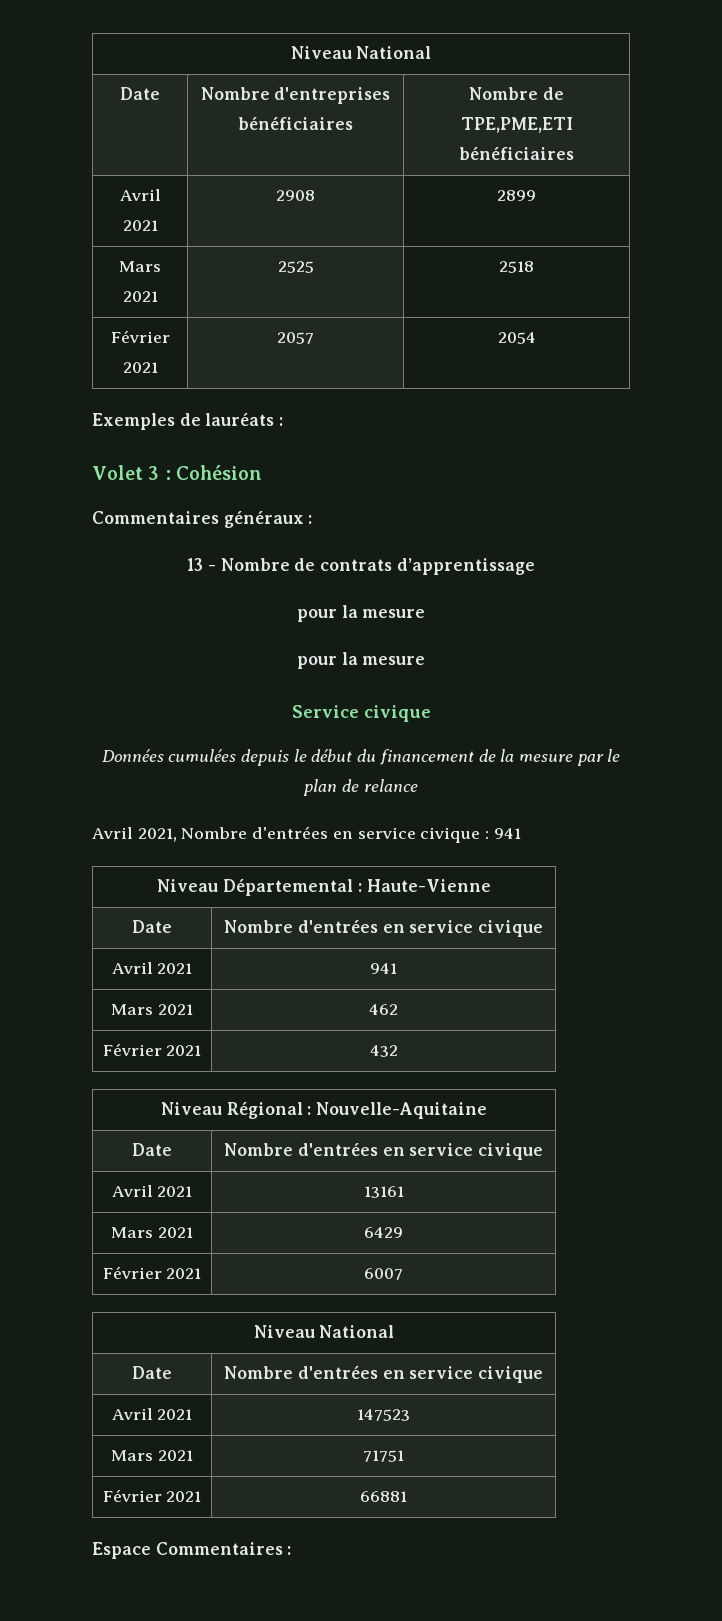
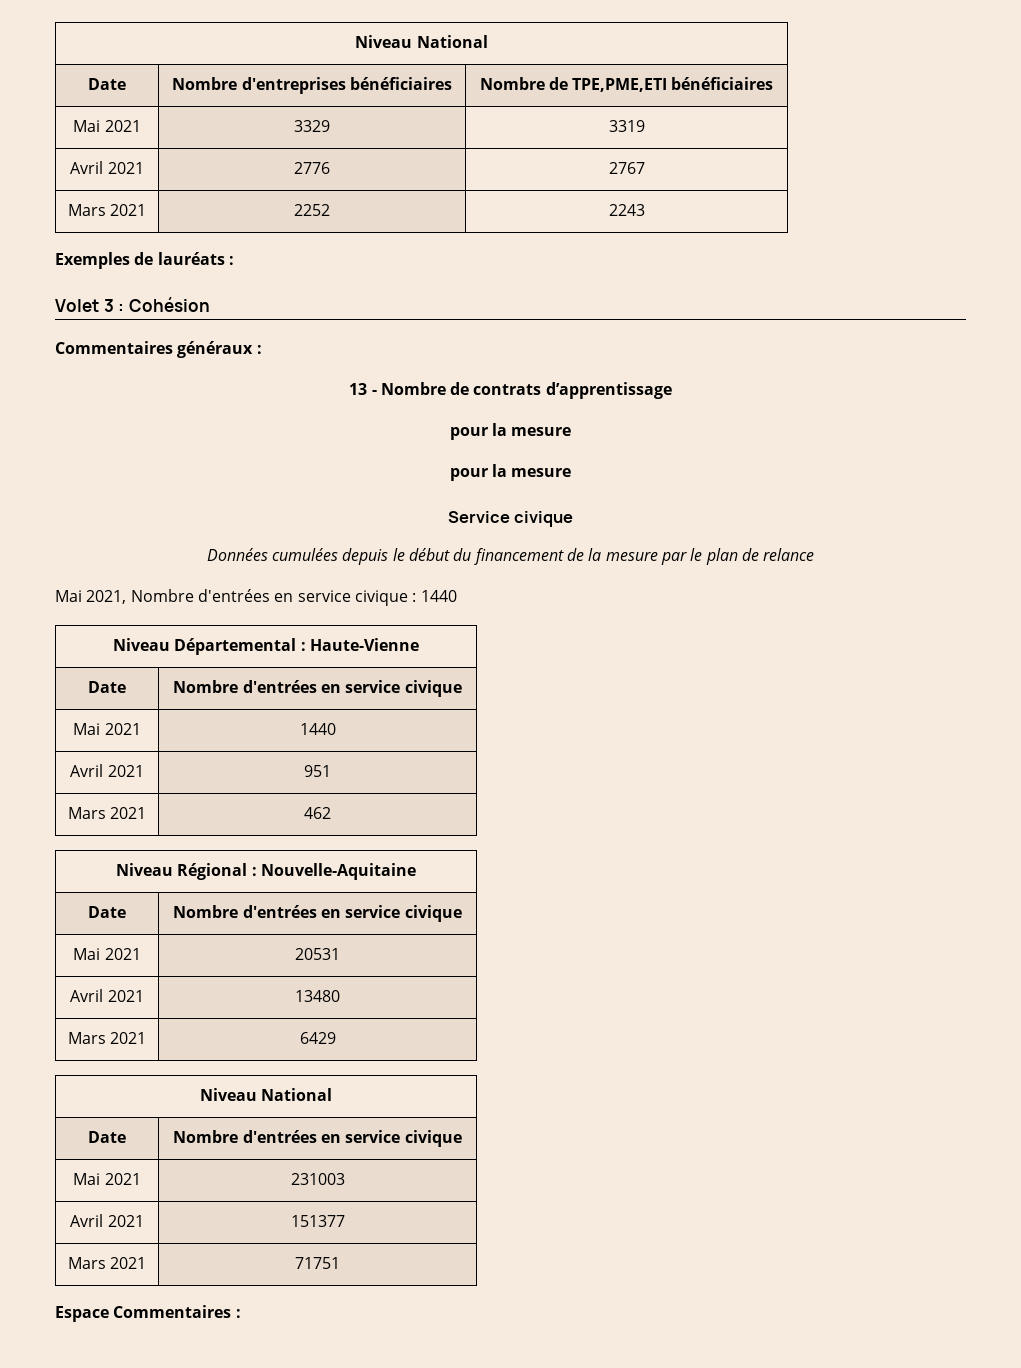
- Avril 2021 | 2908 | 2899
- Mars 2021 | 2525 | 2518
- Février 2021 | 2057 | 2054
+ Mai 2021 | 3329 | 3319
+ Avril 2021 | 2776 | 2767
+ Mars 2021 | 2252 | 2243
- Avril 2021, Nombre d'entrées en service civique : 941
+ Mai 2021, Nombre d'entrées en service civique : 1440
- Avril 2021 | 941
+ Mai 2021 | 1440
+ Avril 2021 | 951
- Février 2021 | 432
- Avril 2021 | 13161
+ Mai 2021 | 20531
+ Avril 2021 | 13480
- Février 2021 | 6007
- Avril 2021 | 147523
+ Mai 2021 | 231003
+ Avril 2021 | 151377
- Février 2021 | 66881

